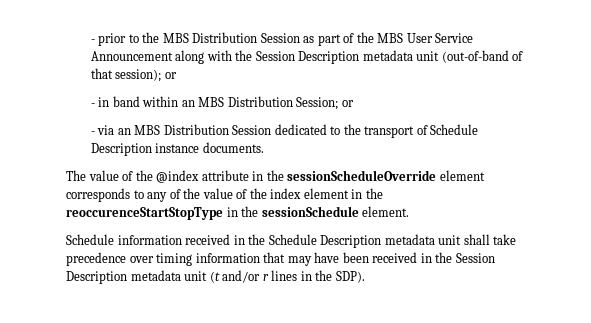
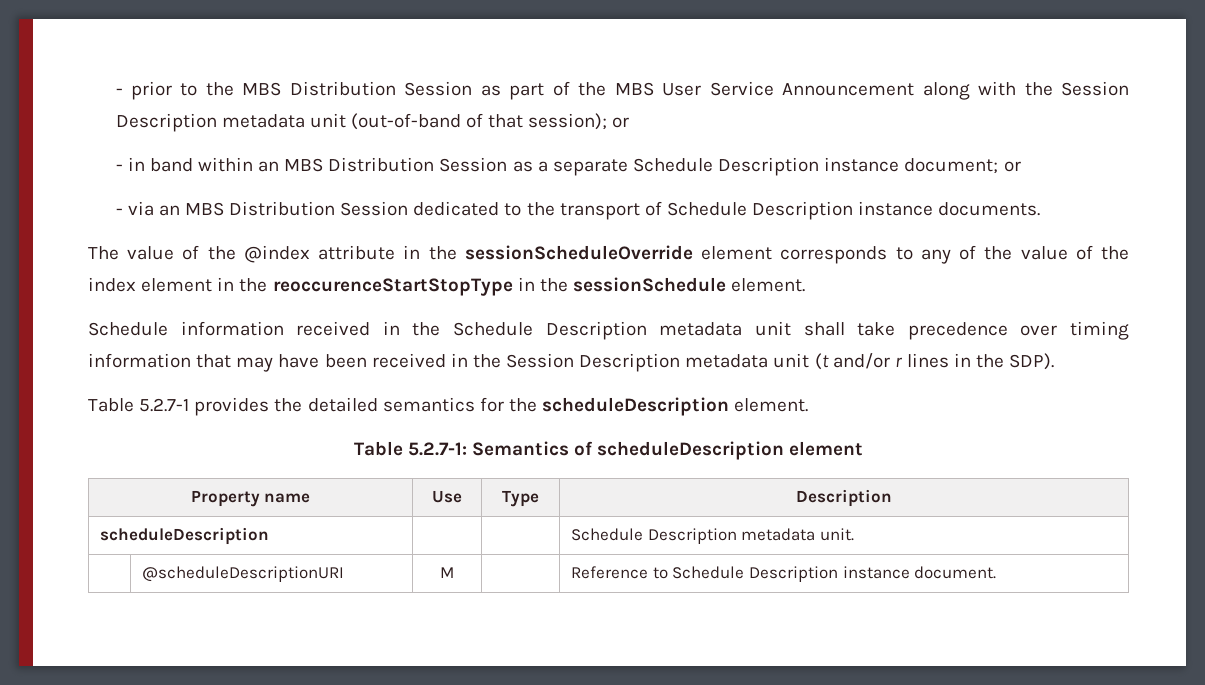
- - in band within an MBS Distribution Session; or
+ - in band within an MBS Distribution Session as a separate Schedule Description instance document; or
+ Table 5.2.7-1 provides the detailed semantics for the scheduleDescription element.
+ Table 5.2.7-1: Semantics of scheduleDescription element
+ Property name | Use | Type | Description
+ scheduleDescription | | | Schedule Description metadata unit.
+ | @scheduleDescriptionURI | M | | Reference to Schedule Description instance document.

